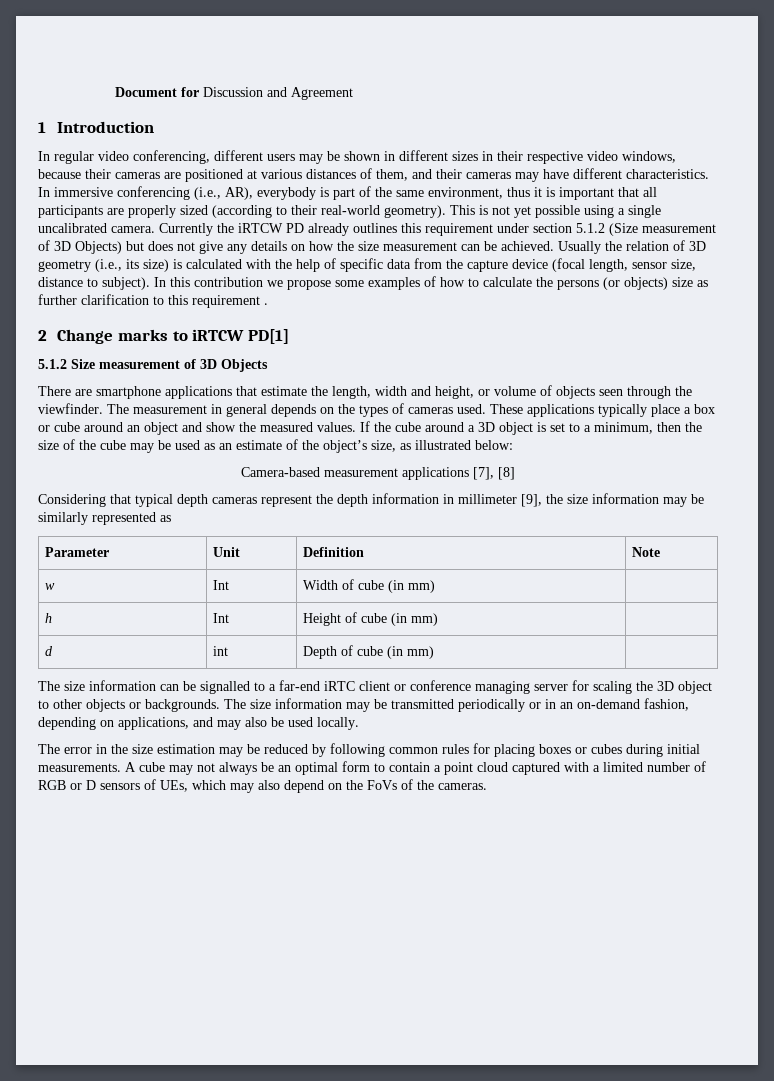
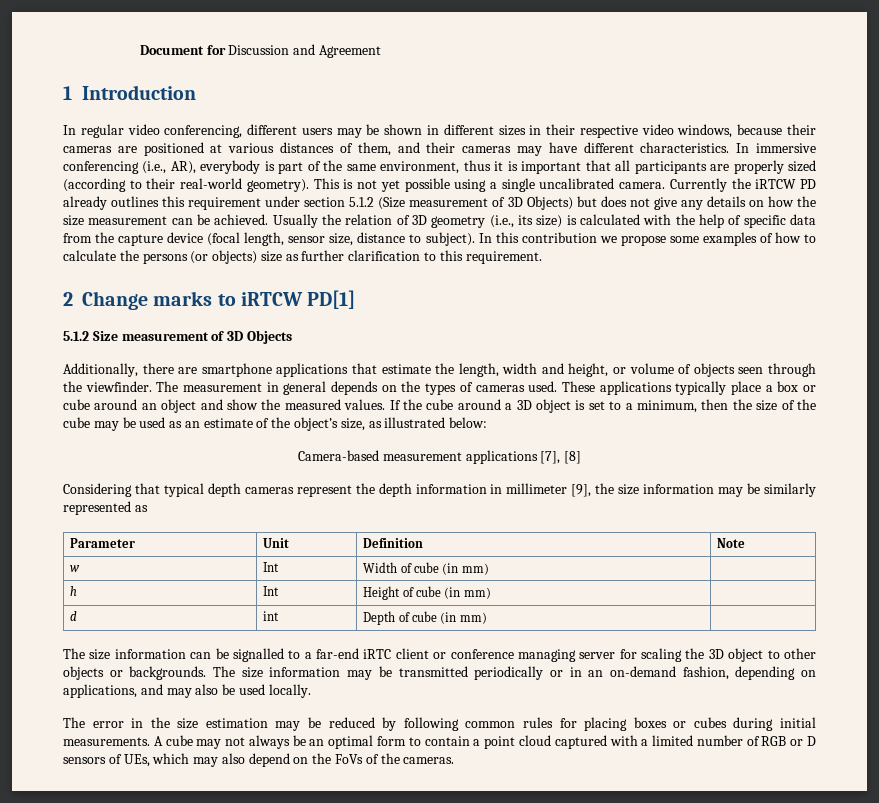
- In this contribution we propose some examples of how to calculate the persons (or objects) size as further clarification to this requirement .
+ In this contribution we propose some examples of how to calculate the persons (or objects) size as further clarification to this requirement.
- There are smartphone applications that estimate the length, width and height, or volume of objects seen through the viewfinder.
+ Additionally, there are smartphone applications that estimate the length, width and height, or volume of objects seen through the viewfinder.

